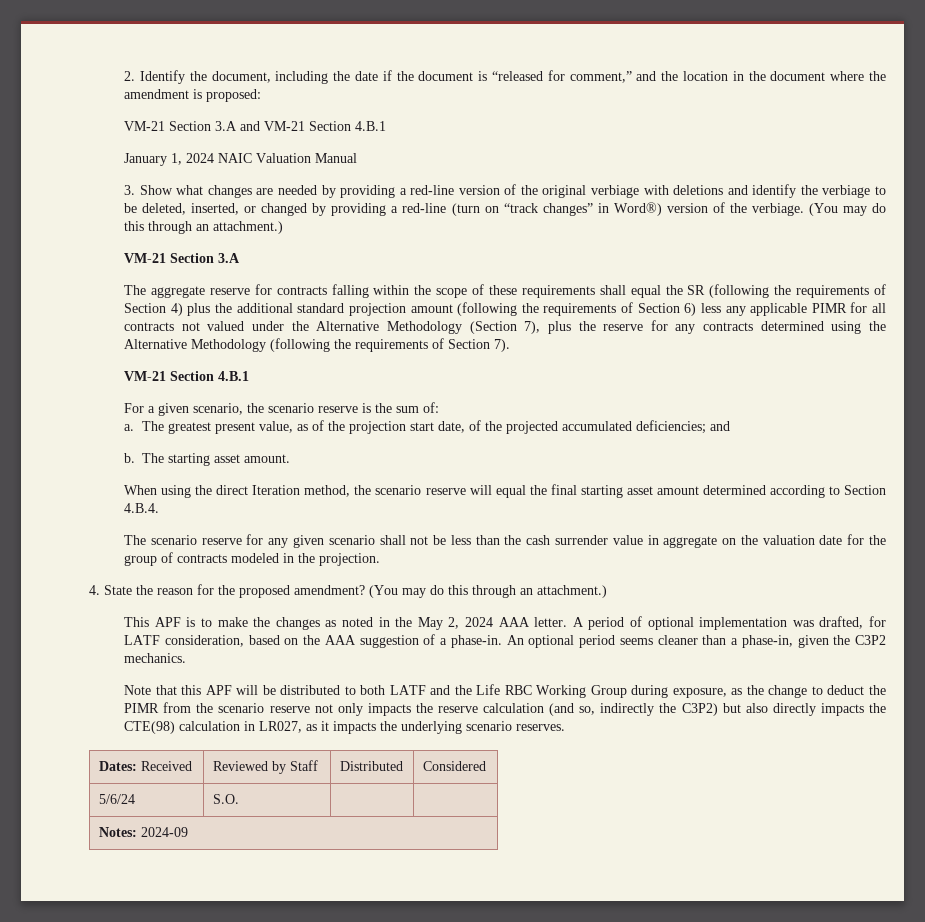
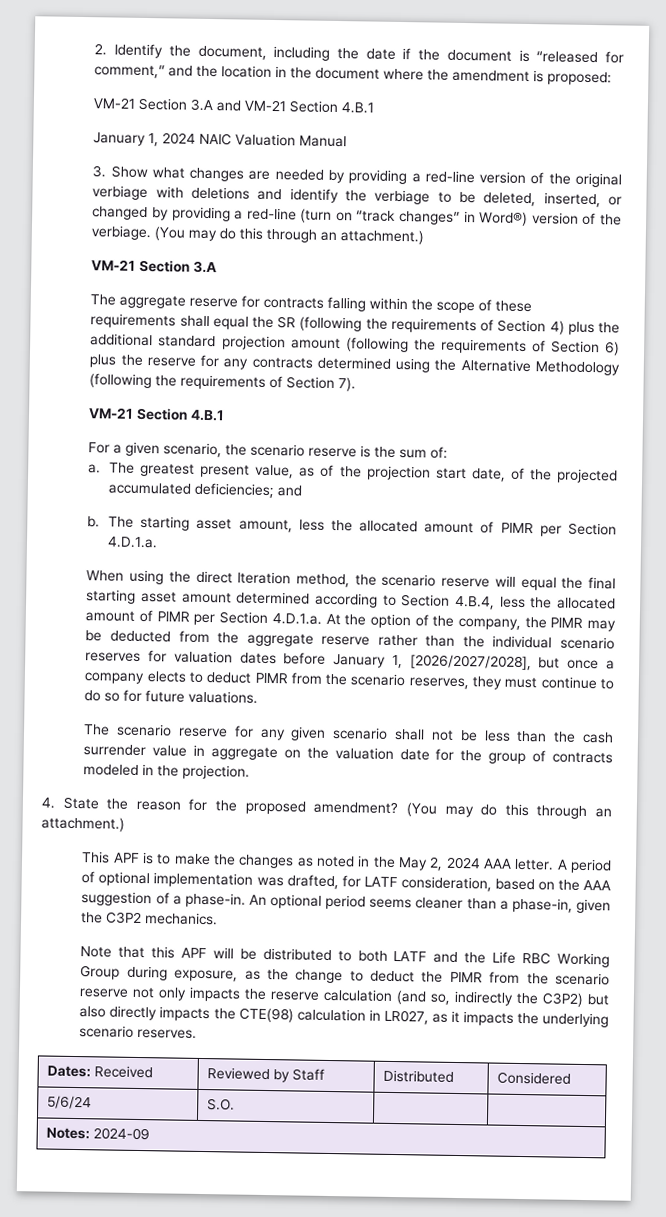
- The aggregate reserve for contracts falling within the scope of these requirements shall equal the SR (following the requirements of Section 4) plus the additional standard projection amount (following the requirements of Section 6) less any applicable PIMR for all contracts not valued under the Alternative Methodology (Section 7), plus the reserve for any contracts determined using the Alternative Methodology (following the requirements of Section 7).
+ The aggregate reserve for contracts falling within the scope of these requirements shall equal the SR (following the requirements of Section 4) plus the additional standard projection amount (following the requirements of Section 6) plus the reserve for any contracts determined using the Alternative Methodology (following the requirements of Section 7).
- The starting asset amount.
+ The starting asset amount, less the allocated amount of PIMR per Section 4.D.1.a.
- When using the direct Iteration method, the scenario reserve will equal the final starting asset amount determined according to Section 4.B.4.
+ When using the direct Iteration method, the scenario reserve will equal the final starting asset amount determined according to Section 4.B.4, less the allocated amount of PIMR per Section 4.D.1.a. At the option of the company, the PIMR may be deducted from the aggregate reserve rather than the individual scenario reserves for valuation dates before January 1, [2026/2027/2028], but once a company elects to deduct PIMR from the scenario reserves, they must continue to do so for future valuations.

